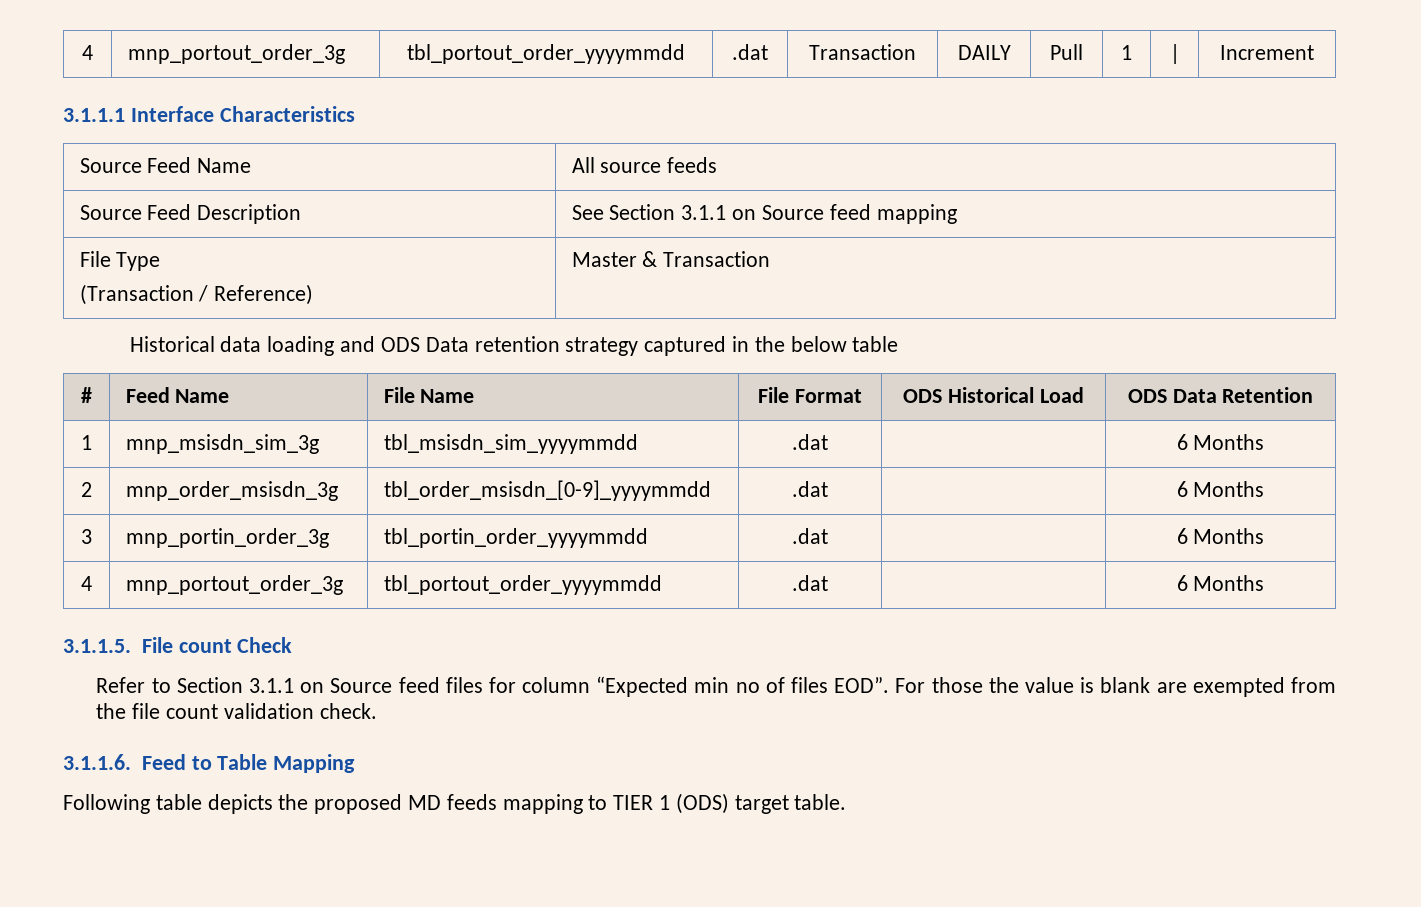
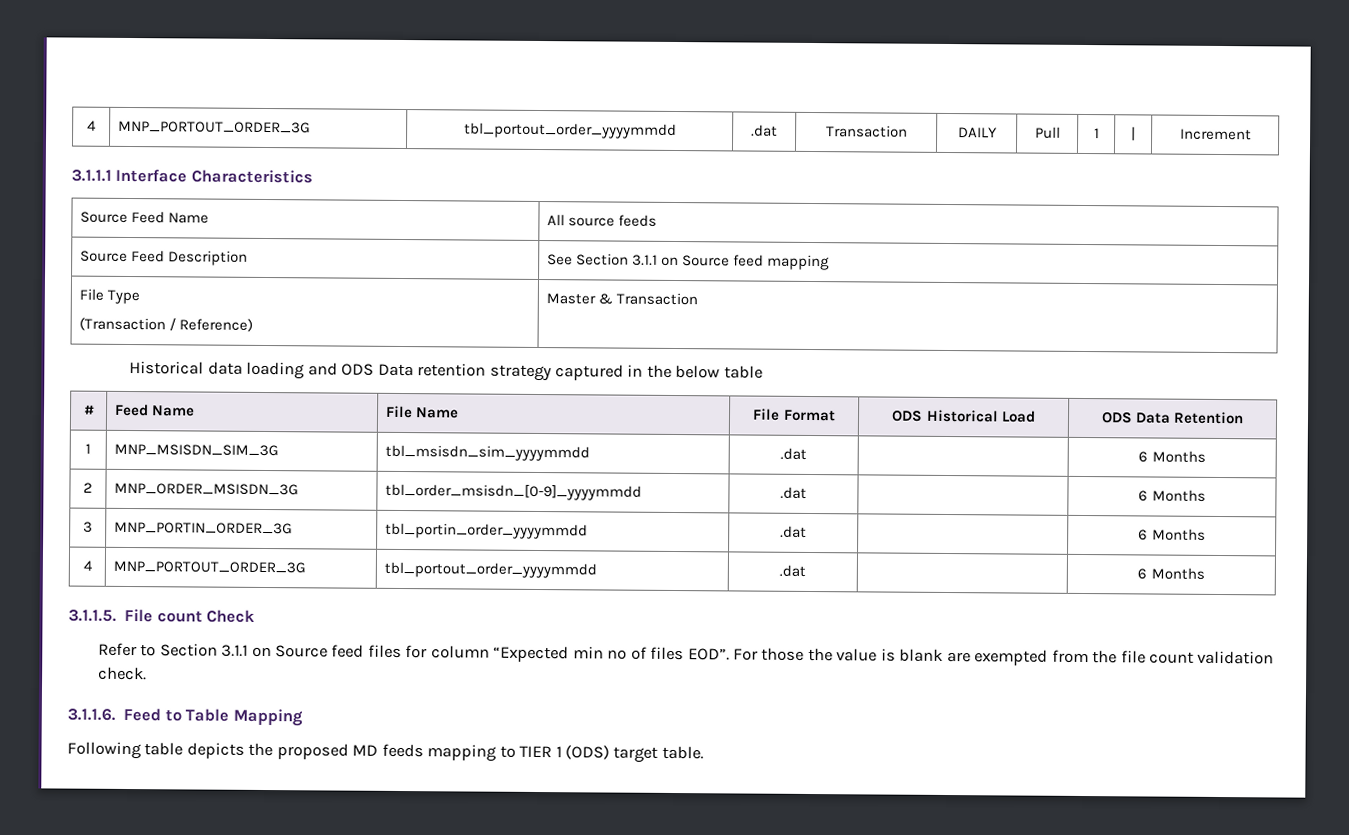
- 4 | mnp_portout_order_3g | tbl_portout_order_yyyymmdd | .dat | Transaction | DAILY | Pull | 1 | | | Increment
+ 4 | MNP_PORTOUT_ORDER_3G | tbl_portout_order_yyyymmdd | .dat | Transaction | DAILY | Pull | 1 | | | Increment
- 1 | mnp_msisdn_sim_3g | tbl_msisdn_sim_yyyymmdd | .dat | | 6 Months
+ 1 | MNP_MSISDN_SIM_3G | tbl_msisdn_sim_yyyymmdd | .dat | | 6 Months
- 2 | mnp_order_msisdn_3g | tbl_order_msisdn_[0-9]_yyyymmdd | .dat | | 6 Months
+ 2 | MNP_ORDER_MSISDN_3G | tbl_order_msisdn_[0-9]_yyyymmdd | .dat | | 6 Months
- 3 | mnp_portin_order_3g | tbl_portin_order_yyyymmdd | .dat | | 6 Months
+ 3 | MNP_PORTIN_ORDER_3G | tbl_portin_order_yyyymmdd | .dat | | 6 Months
- 4 | mnp_portout_order_3g | tbl_portout_order_yyyymmdd | .dat | | 6 Months
+ 4 | MNP_PORTOUT_ORDER_3G | tbl_portout_order_yyyymmdd | .dat | | 6 Months

